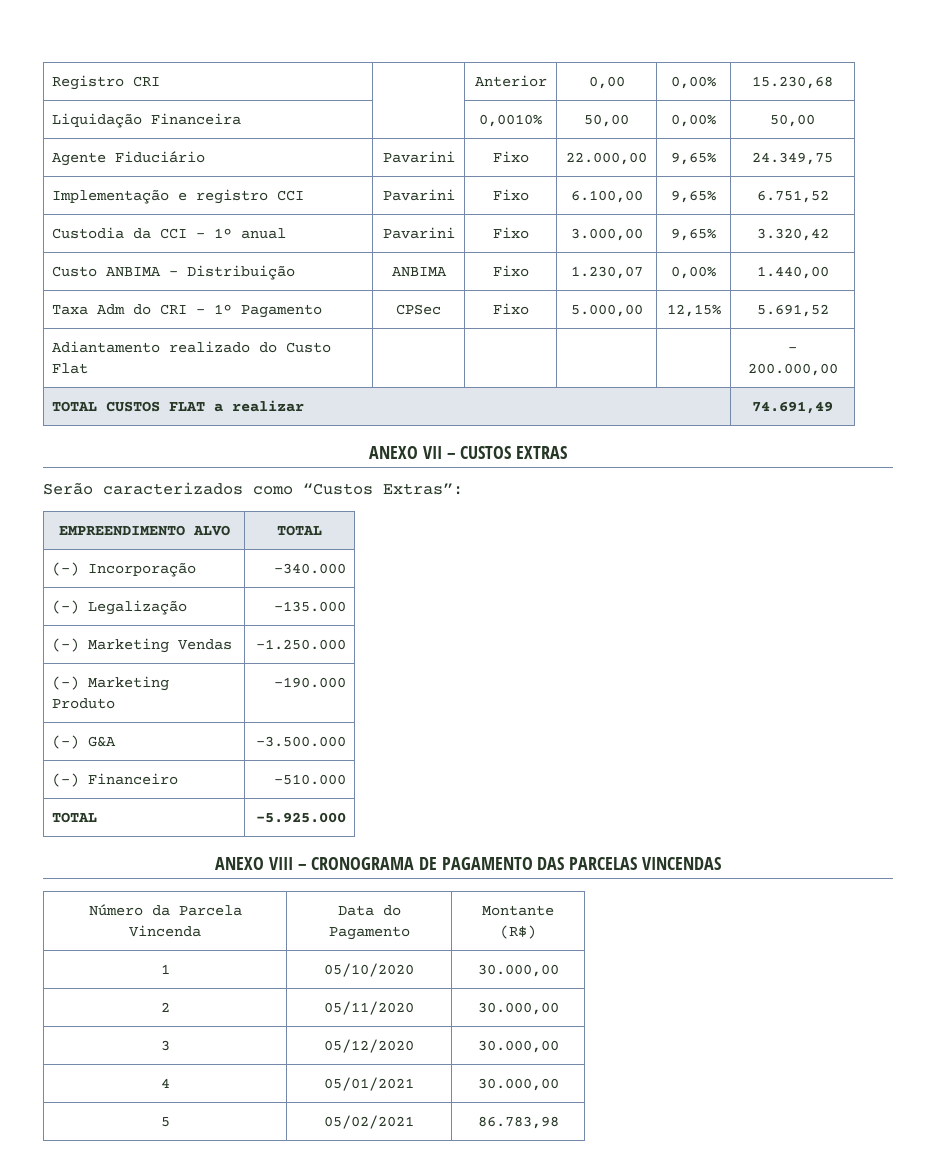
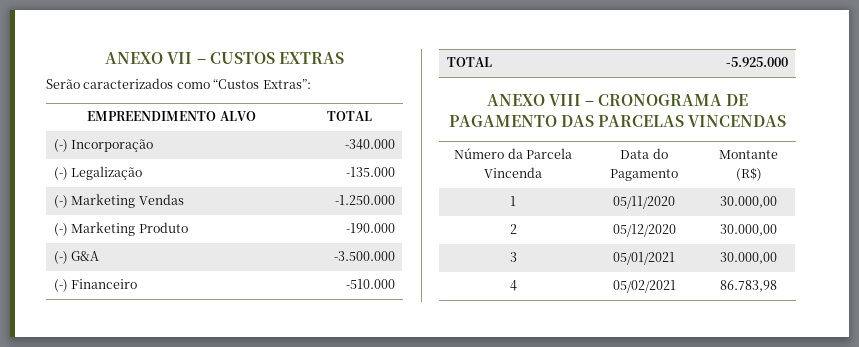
- Registro CRI | | Anterior | 0,00 | 0,00% | 15.230,68
- Liquidação Financeira | | 0,0010% | 50,00 | 0,00% | 50,00
- Agente Fiduciário | Pavarini | Fixo | 22.000,00 | 9,65% | 24.349,75
- Implementação e registro CCI | Pavarini | Fixo | 6.100,00 | 9,65% | 6.751,52
- Custodia da CCI - 1º anual | Pavarini | Fixo | 3.000,00 | 9,65% | 3.320,42
- Custo ANBIMA - Distribuição | ANBIMA | Fixo | 1.230,07 | 0,00% | 1.440,00
- Taxa Adm do CRI - 1º Pagamento | CPSec | Fixo | 5.000,00 | 12,15% | 5.691,52
- Adiantamento realizado do Custo Flat | | | | | - 200.000,00
- TOTAL CUSTOS FLAT a realizar | 74.691,49
- 1 | 05/10/2020 | 30.000,00
+ 1 | 05/11/2020 | 30.000,00
- 2 | 05/11/2020 | 30.000,00
+ 2 | 05/12/2020 | 30.000,00
- 3 | 05/12/2020 | 30.000,00
+ 3 | 05/01/2021 | 30.000,00
- 4 | 05/01/2021 | 30.000,00
- 5 | 05/02/2021 | 86.783,98
+ 4 | 05/02/2021 | 86.783,98

